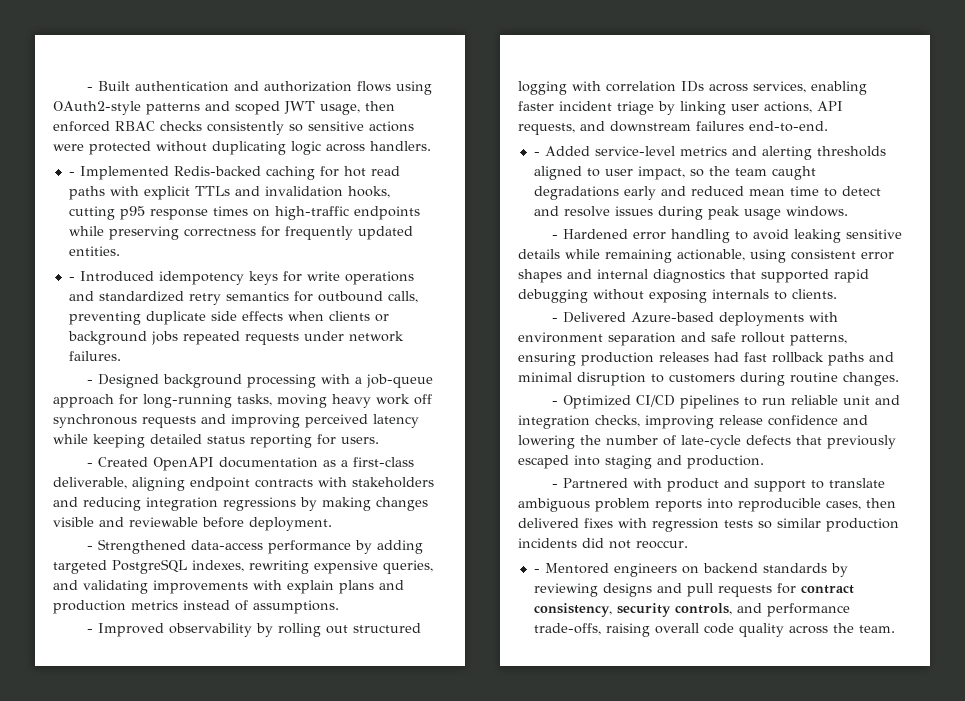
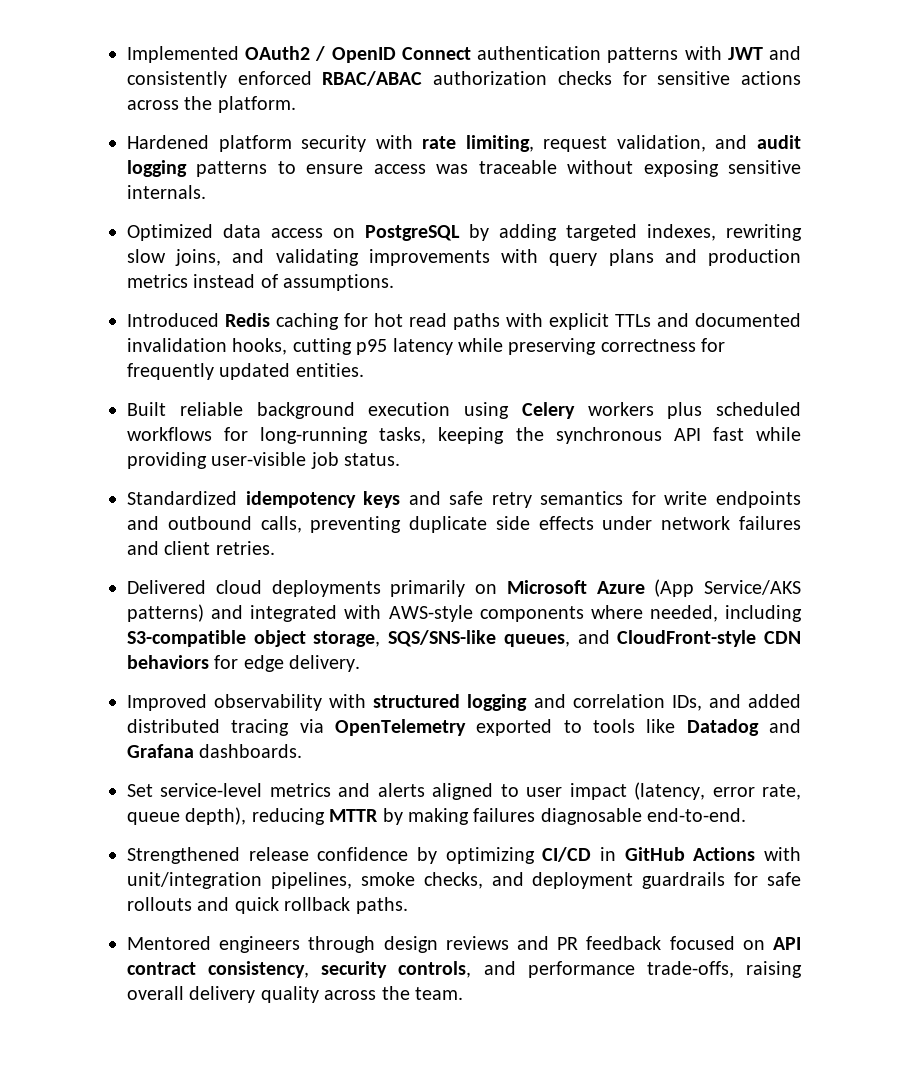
- - Built authentication and authorization flows using OAuth2-style patterns and scoped JWT usage, then enforced RBAC checks consistently so sensitive actions were protected without duplicating logic across handlers.
- - Implemented Redis-backed caching for hot read paths with explicit TTLs and invalidation hooks, cutting p95 response times on high-traffic endpoints while preserving correctness for frequently updated entities.
+ Implemented OAuth2 / OpenID Connect authentication patterns with JWT and consistently enforced RBAC/ABAC authorization checks for sensitive actions across the platform.
+ Hardened platform security with rate limiting, request validation, and audit logging patterns to ensure access was traceable without exposing sensitive internals.
+ Optimized data access on PostgreSQL by adding targeted indexes, rewriting slow joins, and validating improvements with query plans and production metrics instead of assumptions.
+ Introduced Redis caching for hot read paths with explicit TTLs and documented invalidation hooks, cutting p95 latency while preserving correctness for frequently updated entities.
- - Introduced idempotency keys for write operations and standardized retry semantics for outbound calls, preventing duplicate side effects when clients or background jobs repeated requests under network failures.
- - Designed background processing with a job-queue approach for long-running tasks, moving heavy work off synchronous requests and improving perceived latency while keeping detailed status reporting for users.
- - Created OpenAPI documentation as a first-class deliverable, aligning endpoint contracts with stakeholders and reducing integration regressions by making changes visible and reviewable before deployment.
- - Strengthened data-access performance by adding targeted PostgreSQL indexes, rewriting expensive queries, and validating improvements with explain plans and production metrics instead of assumptions.
- - Improved observability by rolling out structured logging with correlation IDs across services, enabling faster incident triage by linking user actions, API requests, and downstream failures end-to-end.
- - Added service-level metrics and alerting thresholds aligned to user impact, so the team caught degradations early and reduced mean time to detect and resolve issues during peak usage windows.
- - Hardened error handling to avoid leaking sensitive details while remaining actionable, using consistent error shapes and internal diagnostics that supported rapid debugging without exposing internals to clients.
- - Delivered Azure-based deployments with environment separation and safe rollout patterns, ensuring production releases had fast rollback paths and minimal disruption to customers during routine changes.
- - Optimized CI/CD pipelines to run reliable unit and integration checks, improving release confidence and lowering the number of late-cycle defects that previously escaped into staging and production.
- - Partnered with product and support to translate ambiguous problem reports into reproducible cases, then delivered fixes with regression tests so similar production incidents did not reoccur.
- - Mentored engineers on backend standards by reviewing designs and pull requests for contract consistency, security controls, and performance trade-offs, raising overall code quality across the team.
+ Built reliable background execution using Celery workers plus scheduled workflows for long-running tasks, keeping the synchronous API fast while providing user-visible job status.
+ Standardized idempotency keys and safe retry semantics for write endpoints and outbound calls, preventing duplicate side effects under network failures and client retries.
+ Delivered cloud deployments primarily on Microsoft Azure (App Service/AKS patterns) and integrated with AWS-style components where needed, including S3-compatible object storage, SQS/SNS-like queues, and CloudFront-style CDN behaviors for edge delivery.
+ Improved observability with structured logging and correlation IDs, and added distributed tracing via OpenTelemetry exported to tools like Datadog and Grafana dashboards.
+ Set service-level metrics and alerts aligned to user impact (latency, error rate, queue depth), reducing MTTR by making failures diagnosable end-to-end.
+ Strengthened release confidence by optimizing CI/CD in GitHub Actions with unit/integration pipelines, smoke checks, and deployment guardrails for safe rollouts and quick rollback paths.
+ Mentored engineers through design reviews and PR feedback focused on API contract consistency, security controls, and performance trade-offs, raising overall delivery quality across the team.

